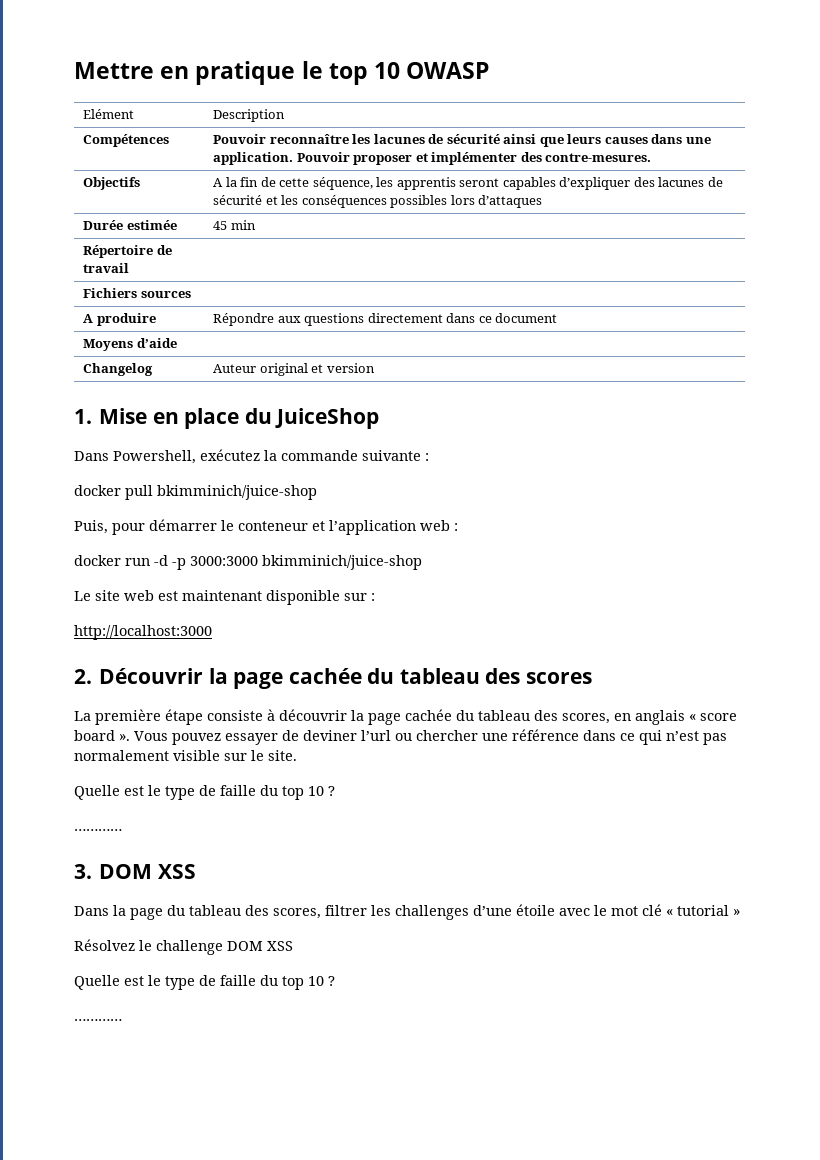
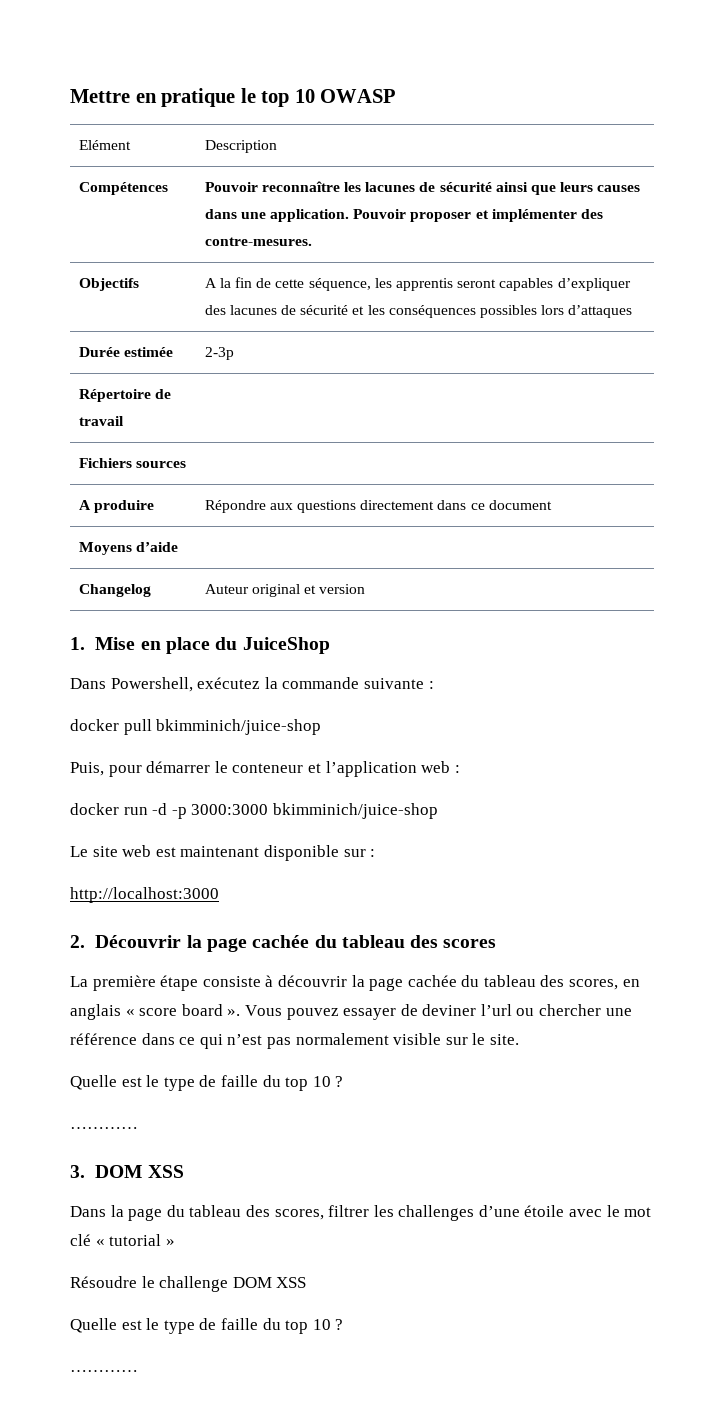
- Durée estimée | 45 min
+ Durée estimée | 2-3p
- Résolvez le challenge DOM XSS
+ Résoudre le challenge DOM XSS

